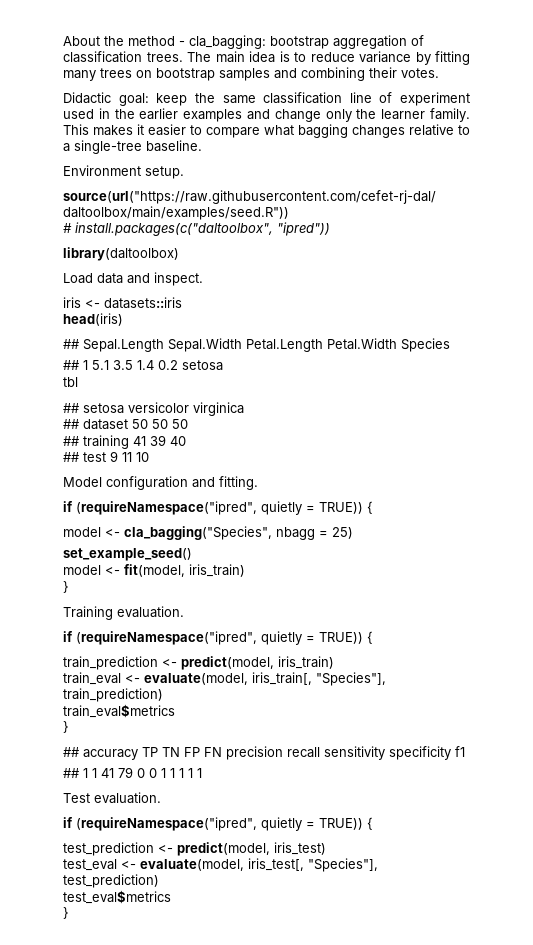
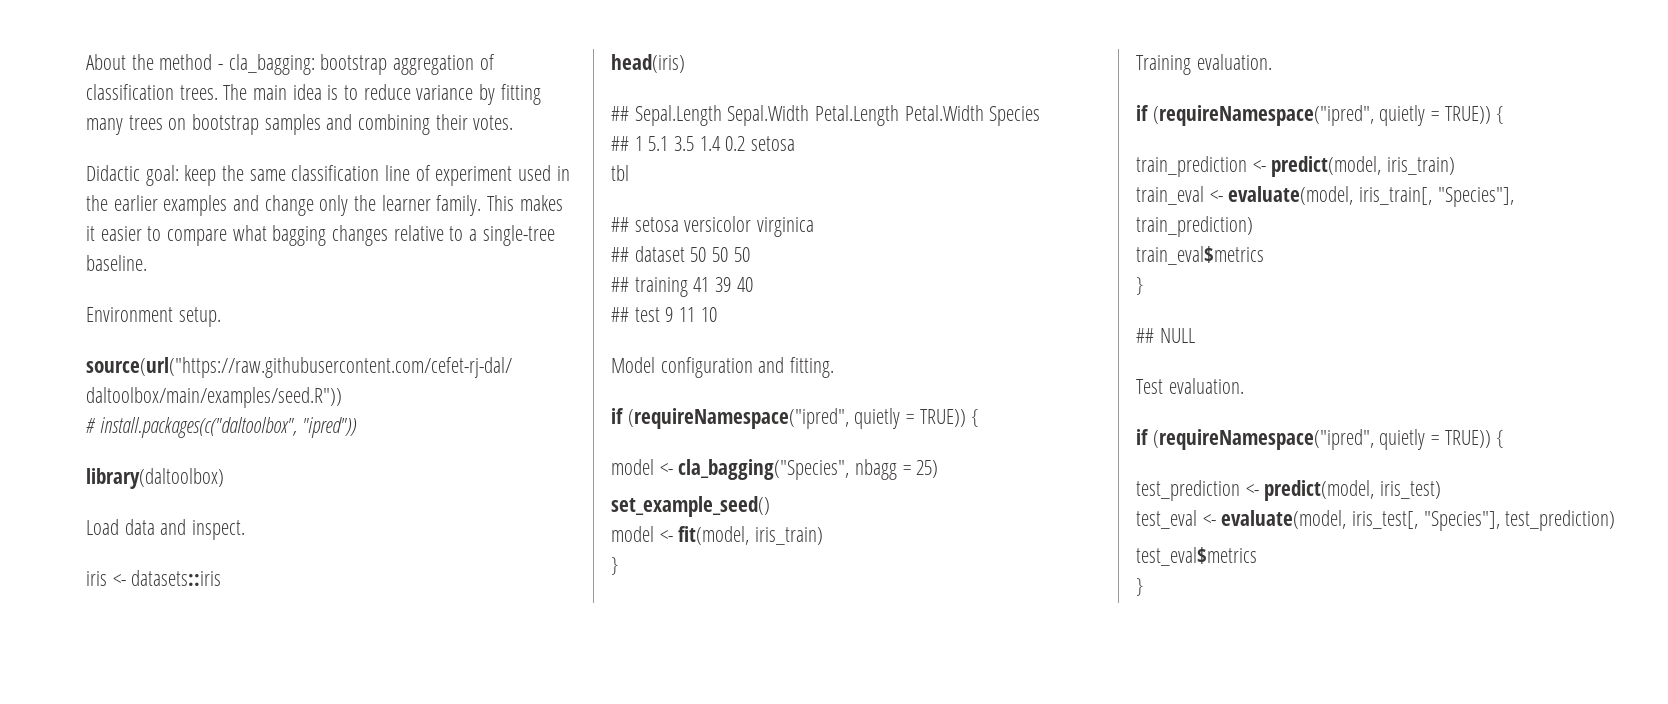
- ## accuracy TP TN FP FN precision recall sensitivity specificity f1
- ## 1 1 41 79 0 0 1 1 1 1 1
+ ## NULL

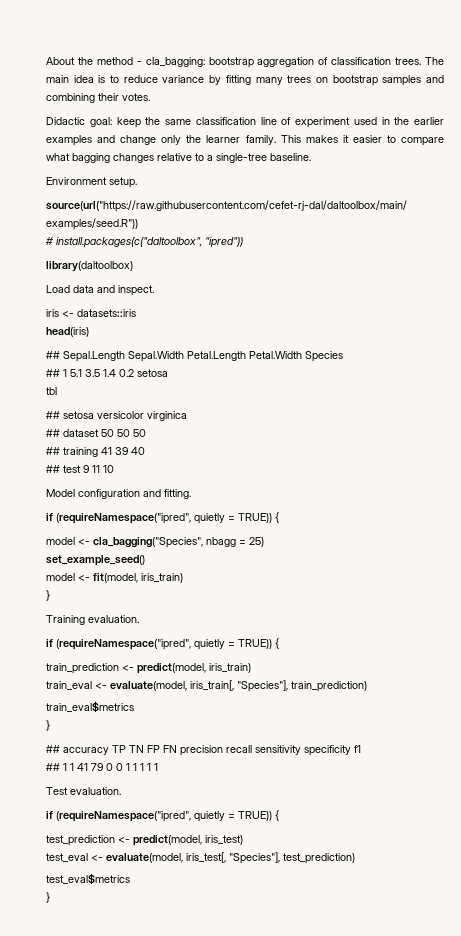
- ## NULL
+ ## accuracy TP TN FP FN precision recall sensitivity specificity f1
+ ## 1 1 41 79 0 0 1 1 1 1 1

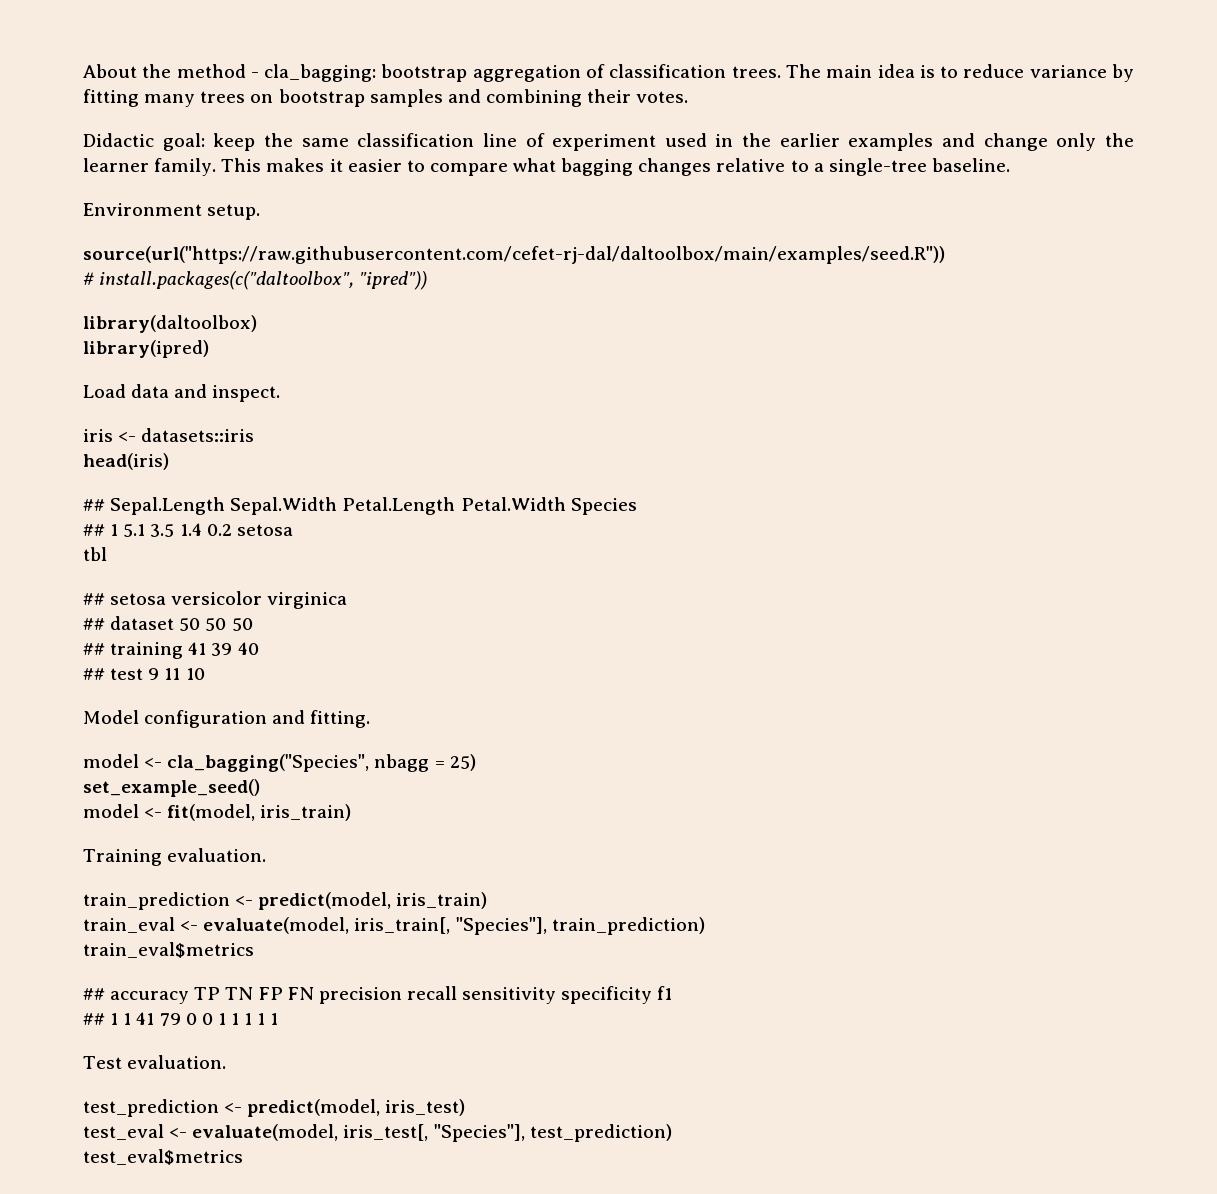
+ library(ipred)
  Model configuration and fitting.
- if (requireNamespace("ipred", quietly = TRUE)) {
  model <- fit(model, iris_train)
- }
  Training evaluation.
- if (requireNamespace("ipred", quietly = TRUE)) {
  train_eval$metrics
- }
  Test evaluation.
- if (requireNamespace("ipred", quietly = TRUE)) {
  test_eval$metrics
- }

